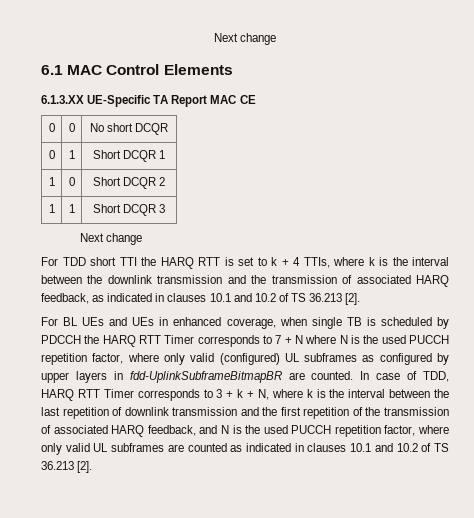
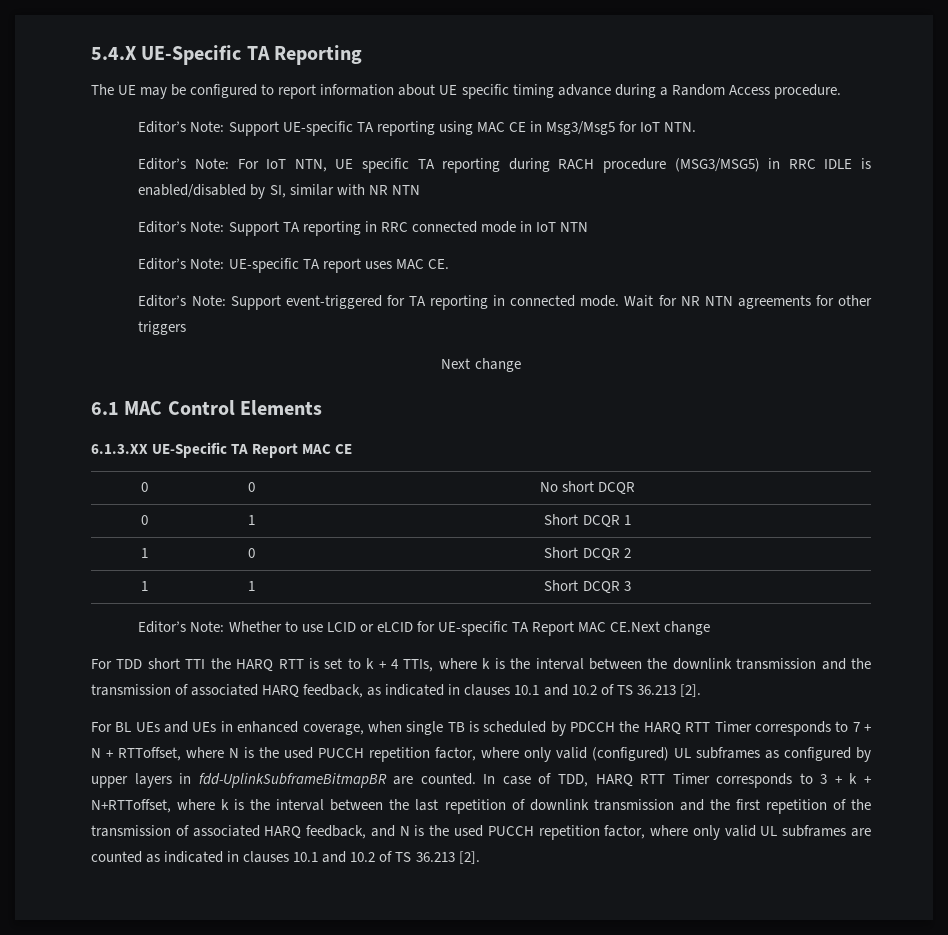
+ 5.4.X UE-Specific TA Reporting
+ The UE may be configured to report information about UE specific timing advance during a Random Access procedure.
+ Editor’s Note: Support UE-specific TA reporting using MAC CE in Msg3/Msg5 for IoT NTN.
+ Editor’s Note: For IoT NTN, UE specific TA reporting during RACH procedure (MSG3/MSG5) in RRC IDLE is enabled/disabled by SI, similar with NR NTN
+ Editor’s Note: Support TA reporting in RRC connected mode in IoT NTN
+ Editor’s Note: UE-specific TA report uses MAC CE.
+ Editor’s Note: Support event-triggered for TA reporting in connected mode. Wait for NR NTN agreements for other triggers
  1 | 1 | Short DCQR 3
- Next change
+ Editor’s Note: Whether to use LCID or eLCID for UE-specific TA Report MAC CE.Next change
- For BL UEs and UEs in enhanced coverage, when single TB is scheduled by PDCCH the HARQ RTT Timer corresponds to 7 + N where N is the used PUCCH repetition factor, where only valid (configured) UL subframes as configured by upper layers in fdd-UplinkSubframeBitmapBR are counted.
+ For BL UEs and UEs in enhanced coverage, when single TB is scheduled by PDCCH the HARQ RTT Timer corresponds to 7 + N + RTToffset, where N is the used PUCCH repetition factor, where only valid (configured) UL subframes as configured by upper layers in fdd-UplinkSubframeBitmapBR are counted.
- In case of TDD, HARQ RTT Timer corresponds to 3 + k + N, where k is the interval between the last repetition of downlink transmission and the first repetition of the transmission of associated HARQ feedback, and N is the used PUCCH repetition factor, where only valid UL subframes are counted as indicated in clauses 10.1 and 10.2 of TS 36.213 [2].
+ In case of TDD, HARQ RTT Timer corresponds to 3 + k + N+RTToffset, where k is the interval between the last repetition of downlink transmission and the first repetition of the transmission of associated HARQ feedback, and N is the used PUCCH repetition factor, where only valid UL subframes are counted as indicated in clauses 10.1 and 10.2 of TS 36.213 [2].

